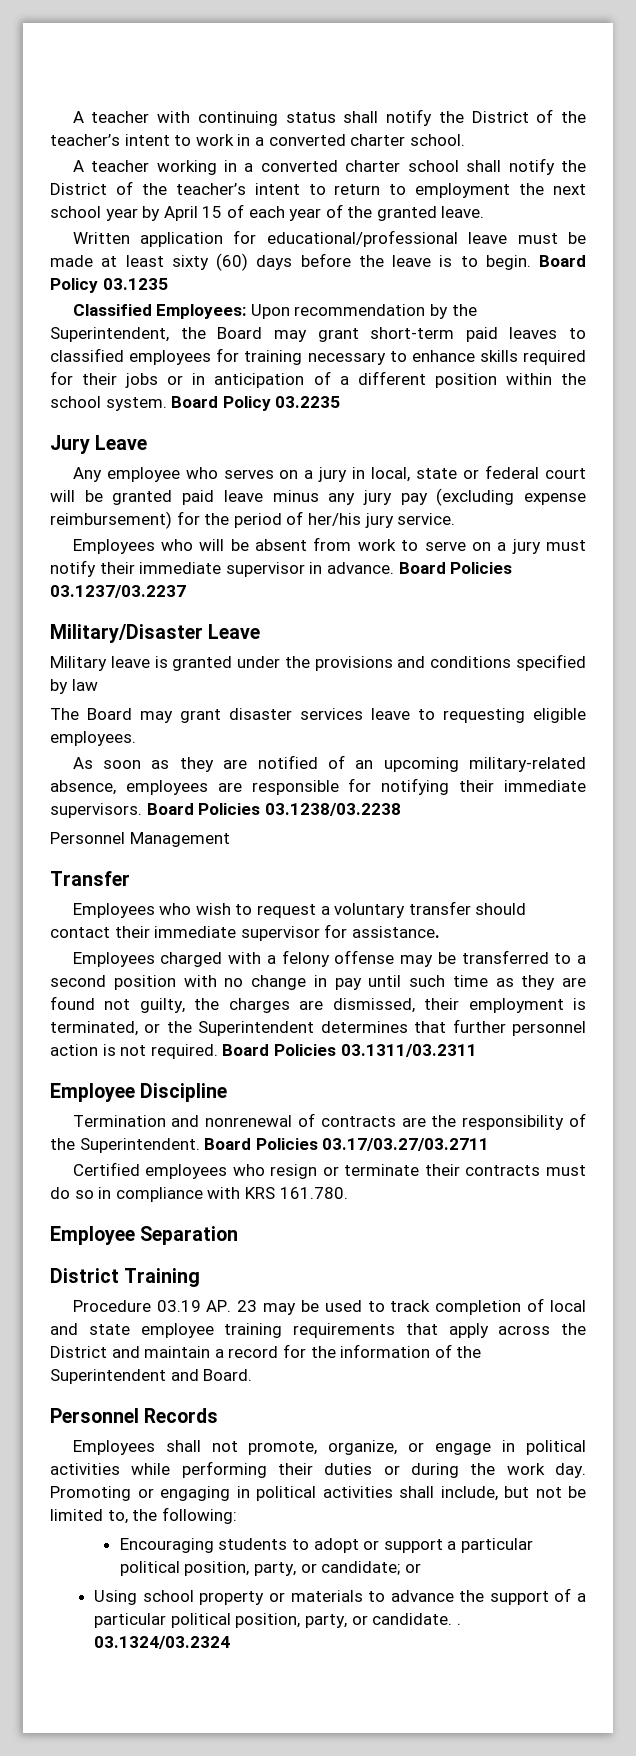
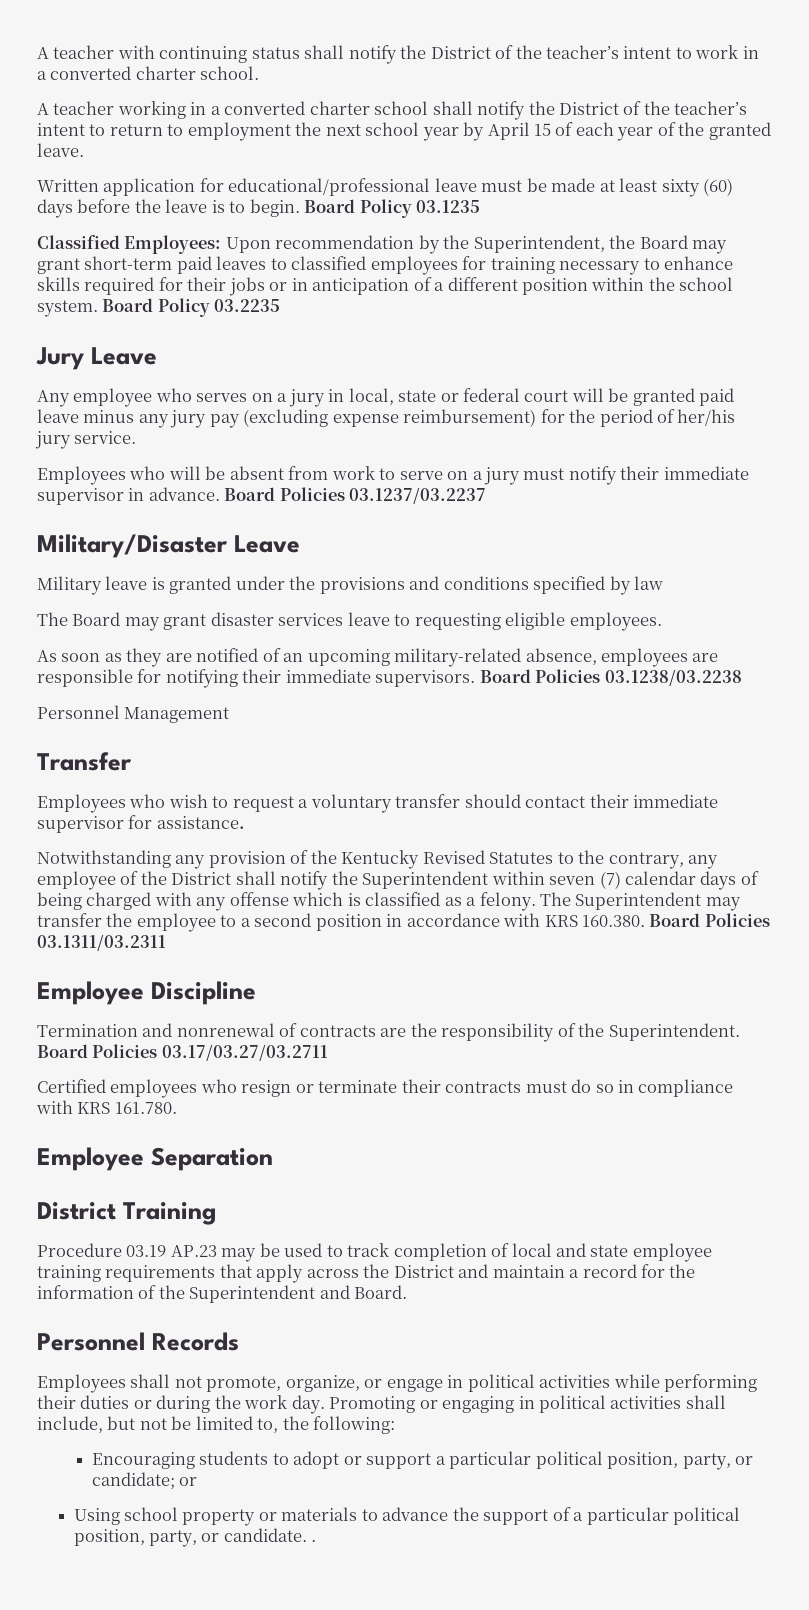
- Employees charged with a felony offense may be transferred to a second position with no change in pay until such time as they are found not guilty, the charges are dismissed, their employment is terminated, or the Superintendent determines that further personnel action is not required. Board Policies 03.1311/03.2311
+ Notwithstanding any provision of the Kentucky Revised Statutes to the contrary, any employee of the District shall notify the Superintendent within seven (7) calendar days of being charged with any offense which is classified as a felony. The Superintendent may transfer the employee to a second position in accordance with KRS 160.380. Board Policies 03.1311/03.2311
- Procedure 03.19 AP. 23 may be used to track completion of local and state employee training requirements that apply across the District and maintain a record for the information of the Superintendent and Board.
+ Procedure 03.19 AP.23 may be used to track completion of local and state employee training requirements that apply across the District and maintain a record for the information of the Superintendent and Board.
- 03.1324/03.2324

